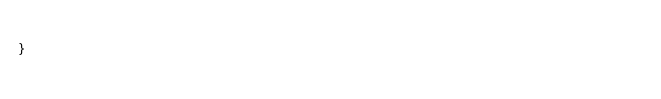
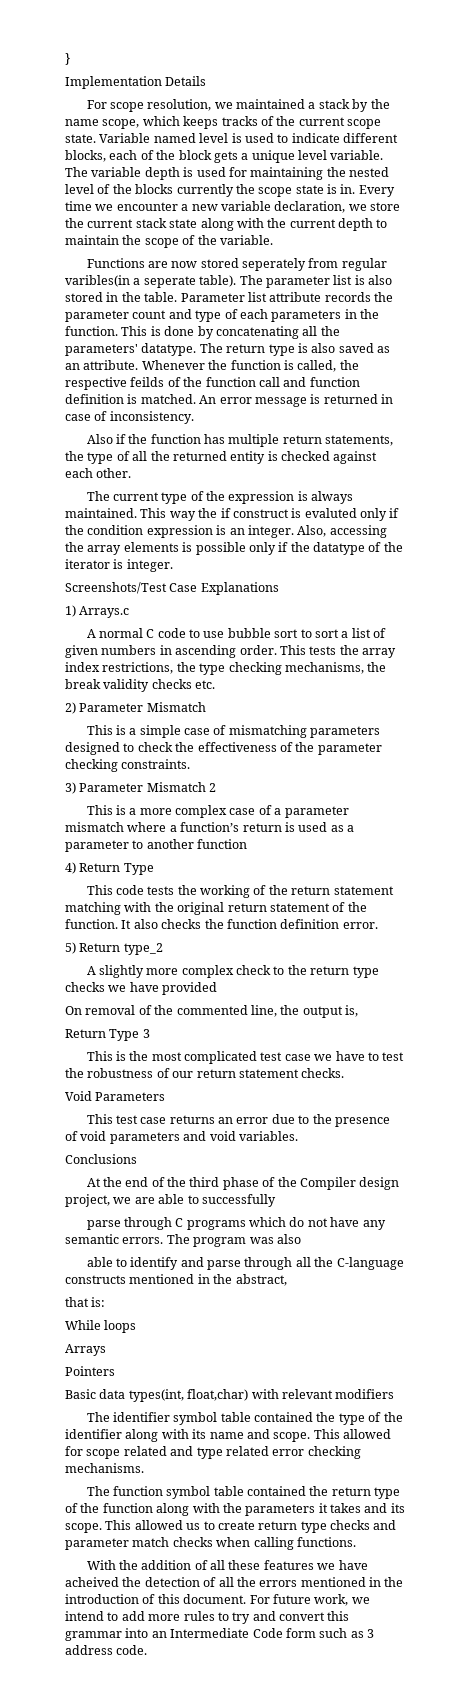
+ Implementation Details
+ For scope resolution, we maintained a stack by the name scope, which keeps tracks of the current scope state. Variable named level is used to indicate different blocks, each of the block gets a unique level variable. The variable depth is used for maintaining the nested level of the blocks currently the scope state is in. Every time we encounter a new variable declaration, we store the current stack state along with the current depth to maintain the scope of the variable.
+ Functions are now stored seperately from regular varibles(in a seperate table). The parameter list is also stored in the table. Parameter list attribute records the parameter count and type of each parameters in the function. This is done by concatenating all the parameters' datatype. The return type is also saved as an attribute. Whenever the function is called, the respective feilds of the function call and function definition is matched. An error message is returned in case of inconsistency.
+ Also if the function has multiple return statements, the type of all the returned entity is checked against each other.
+ The current type of the expression is always maintained. This way the if construct is evaluted only if the condition expression is an integer. Also, accessing the array elements is possible only if the datatype of the iterator is integer.
+ Screenshots/Test Case Explanations
+ 1) Arrays.c
+ A normal C code to use bubble sort to sort a list of given numbers in ascending order. This tests the array index restrictions, the type checking mechanisms, the break validity checks etc.
+ 2) Parameter Mismatch
+ This is a simple case of mismatching parameters designed to check the effectiveness of the parameter checking constraints.
+ 3) Parameter Mismatch 2
+ This is a more complex case of a parameter mismatch where a function’s return is used as a parameter to another function
+ 4) Return Type
+ This code tests the working of the return statement matching with the original return statement of the function. It also checks the function definition error.
+ 5) Return type_2
+ A slightly more complex check to the return type checks we have provided
+ On removal of the commented line, the output is,
+ Return Type 3
+ This is the most complicated test case we have to test the robustness of our return statement checks.
+ Void Parameters
+ This test case returns an error due to the presence of void parameters and void variables.
+ Conclusions
+ At the end of the third phase of the Compiler design project, we are able to successfully
+ parse through C programs which do not have any semantic errors. The program was also
+ able to identify and parse through all the C-language constructs mentioned in the abstract,
+ that is:
+ While loops
+ Arrays
+ Pointers
+ Basic data types(int, float,char) with relevant modifiers
+ The identifier symbol table contained the type of the identifier along with its name and scope. This allowed for scope related and type related error checking mechanisms.
+ The function symbol table contained the return type of the function along with the parameters it takes and its scope. This allowed us to create return type checks and parameter match checks when calling functions.
+ With the addition of all these features we have acheived the detection of all the errors mentioned in the introduction of this document. For future work, we intend to add more rules to try and convert this grammar into an Intermediate Code form such as 3 address code.

